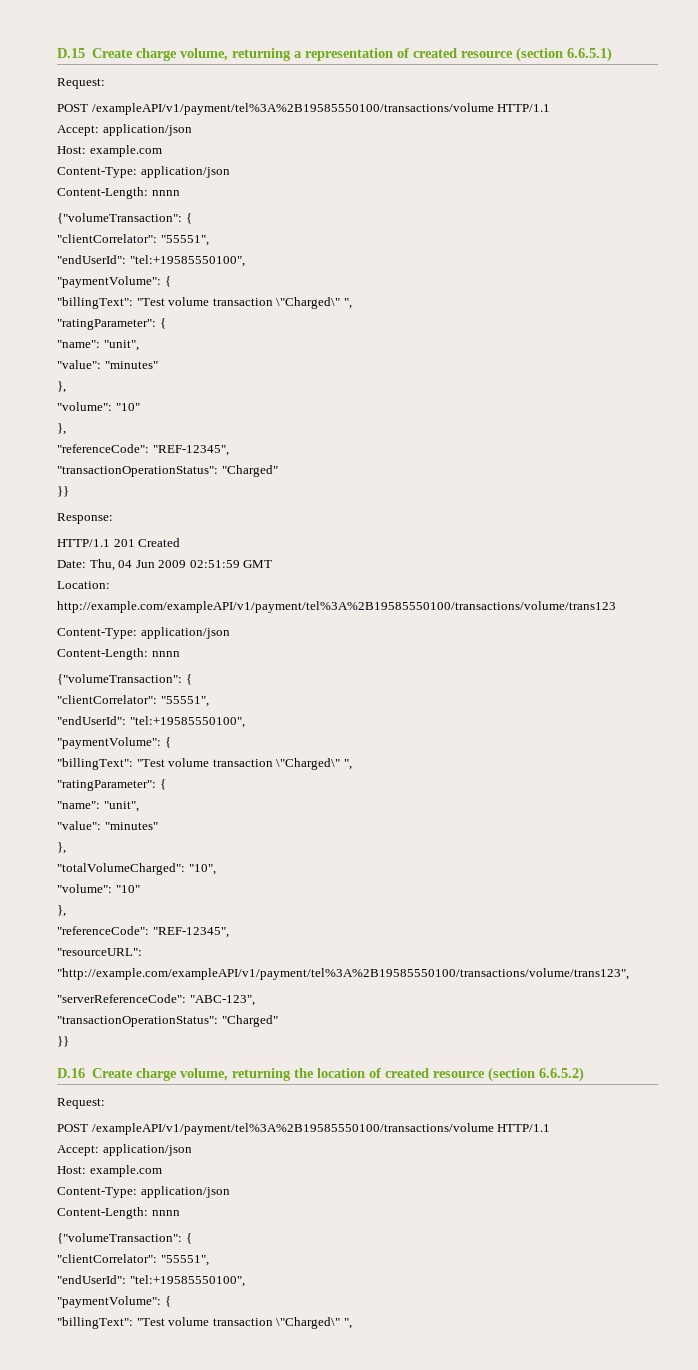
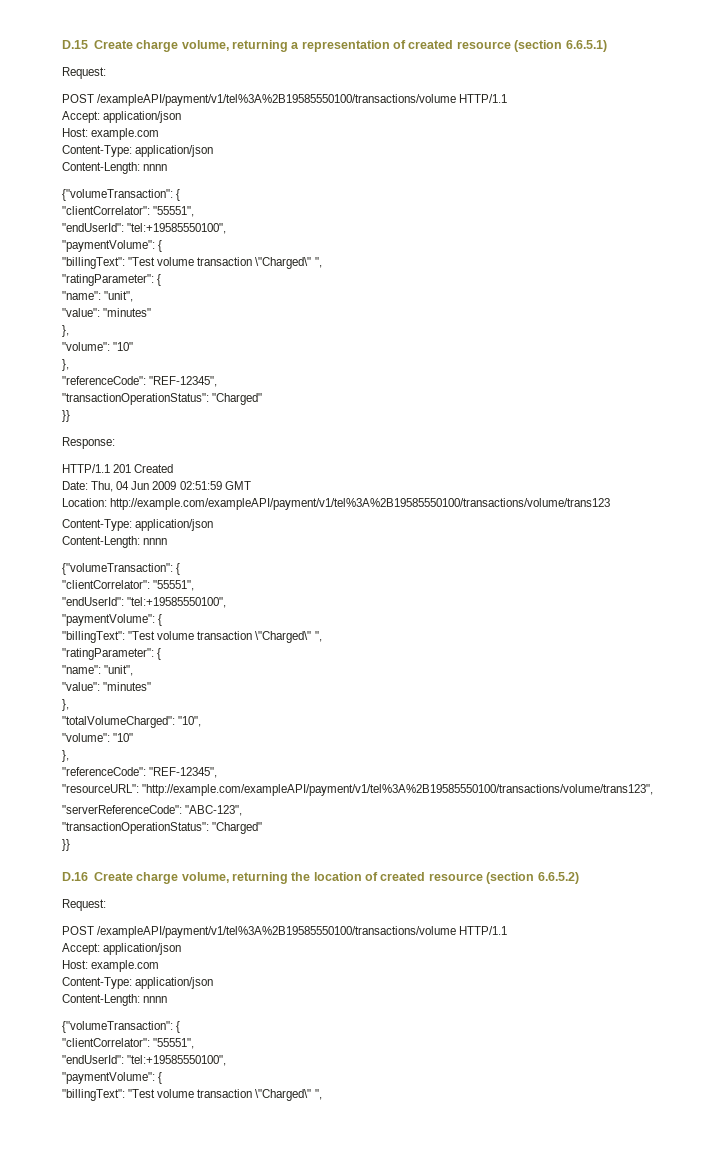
  D.15 Create charge volume, returning a representation of created resource (section 6.6.5.1)
  Request:
- POST /exampleAPI/v1/payment/tel%3A%2B19585550100/transactions/volume HTTP/1.1
+ POST /exampleAPI/payment/v1/tel%3A%2B19585550100/transactions/volume HTTP/1.1
- Location: http://example.com/exampleAPI/v1/payment/tel%3A%2B19585550100/transactions/volume/trans123
+ Location: http://example.com/exampleAPI/payment/v1/tel%3A%2B19585550100/transactions/volume/trans123
- "resourceURL": "http://example.com/exampleAPI/v1/payment/tel%3A%2B19585550100/transactions/volume/trans123",
+ "resourceURL": "http://example.com/exampleAPI/payment/v1/tel%3A%2B19585550100/transactions/volume/trans123",
  D.16 Create charge volume, returning the location of created resource (section 6.6.5.2)
  Request:
- POST /exampleAPI/v1/payment/tel%3A%2B19585550100/transactions/volume HTTP/1.1
+ POST /exampleAPI/payment/v1/tel%3A%2B19585550100/transactions/volume HTTP/1.1

